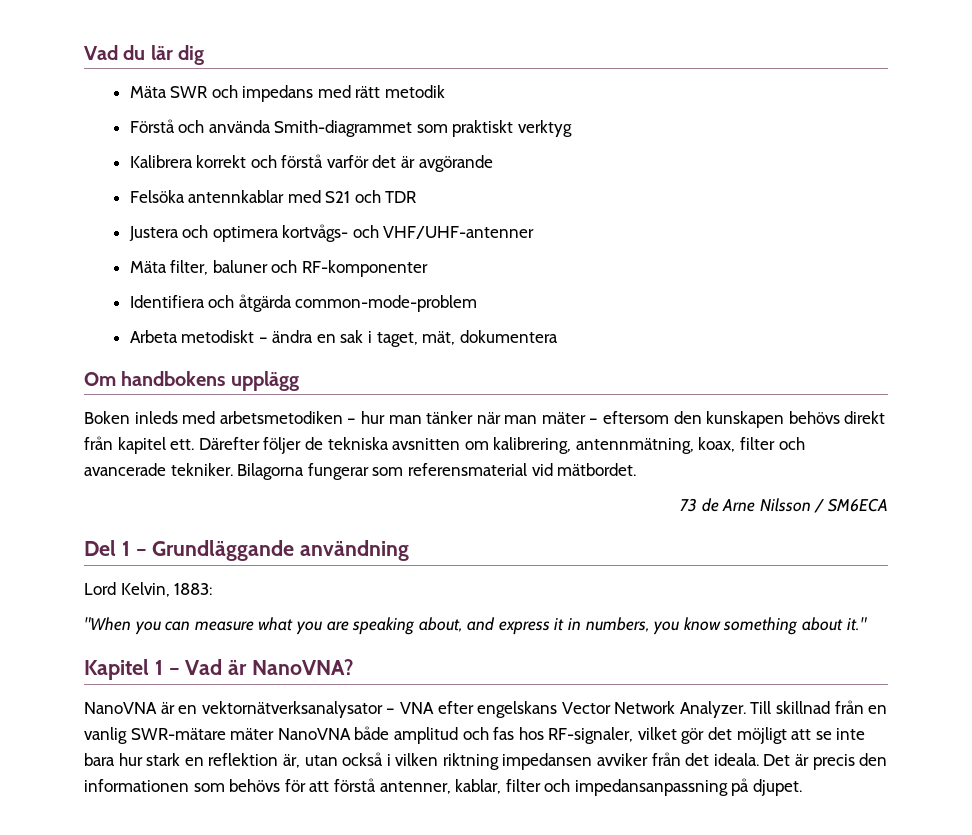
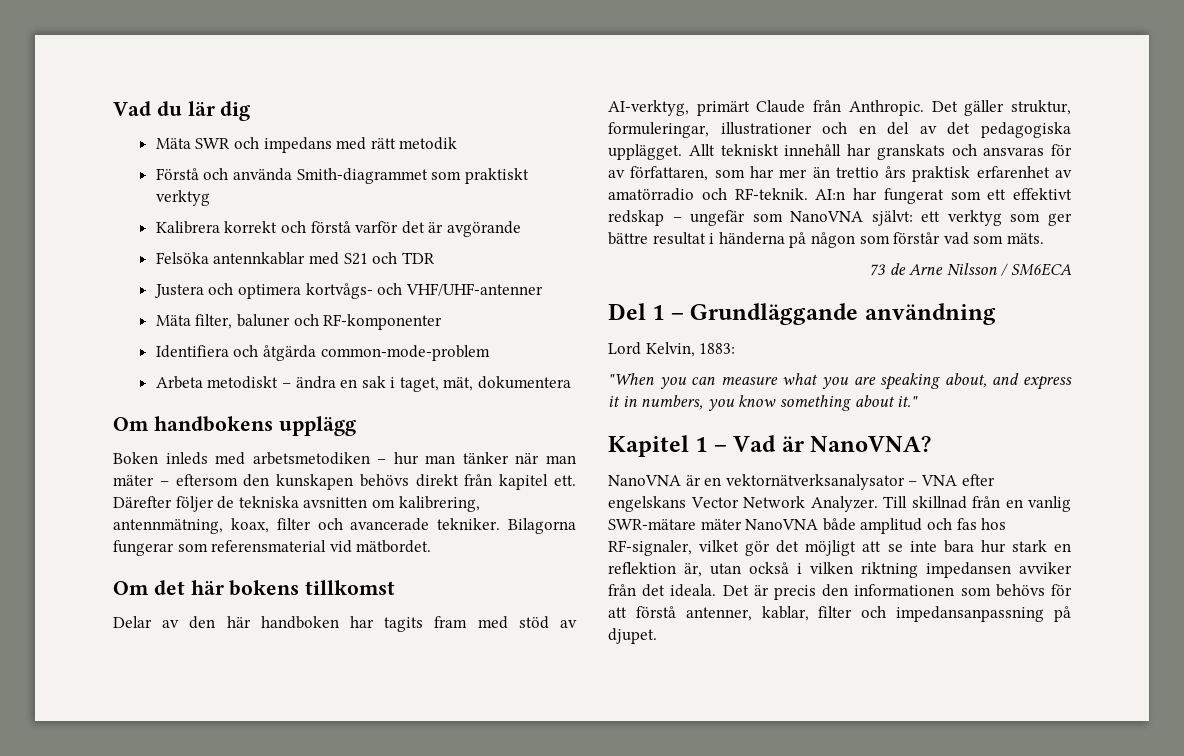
+ Om det här bokens tillkomst
+ Delar av den här handboken har tagits fram med stöd av AI-verktyg, primärt Claude från Anthropic. Det gäller struktur, formuleringar, illustrationer och en del av det pedagogiska upplägget. Allt tekniskt innehåll har granskats och ansvaras för av författaren, som har mer än trettio års praktisk erfarenhet av amatörradio och RF-teknik. AI:n har fungerat som ett effektivt redskap – ungefär som NanoVNA självt: ett verktyg som ger bättre resultat i händerna på någon som förstår vad som mäts.

